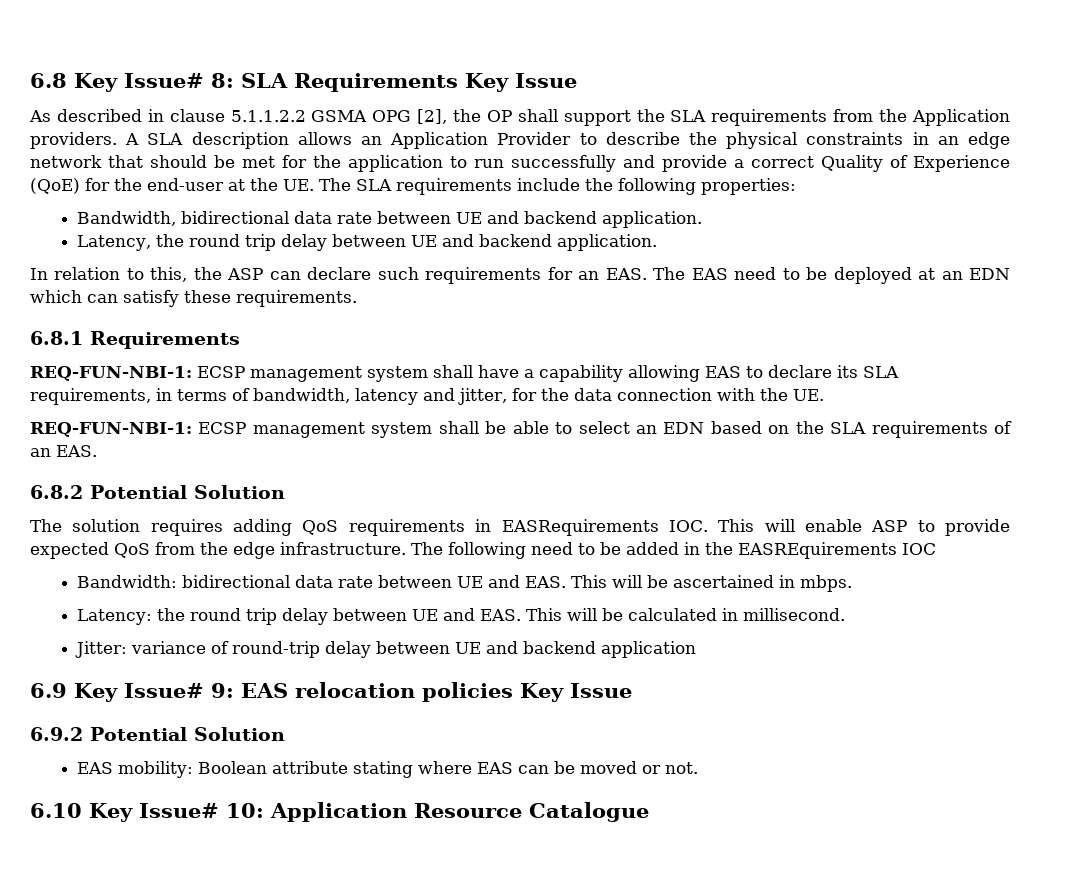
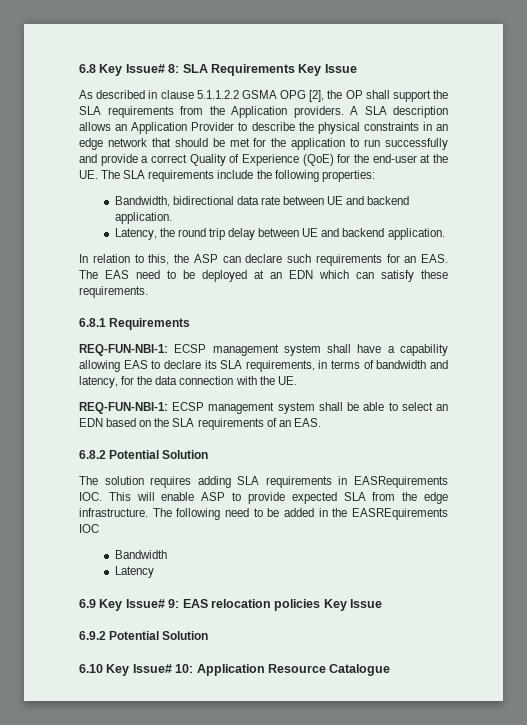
- REQ-FUN-NBI-1: ECSP management system shall have a capability allowing EAS to declare its SLA requirements, in terms of bandwidth, latency and jitter, for the data connection with the UE.
+ REQ-FUN-NBI-1: ECSP management system shall have a capability allowing EAS to declare its SLA requirements, in terms of bandwidth and latency, for the data connection with the UE.
- The solution requires adding QoS requirements in EASRequirements IOC. This will enable ASP to provide expected QoS from the edge infrastructure.
+ The solution requires adding SLA requirements in EASRequirements IOC. This will enable ASP to provide expected SLA from the edge infrastructure.
- Bandwidth: bidirectional data rate between UE and EAS. This will be ascertained in mbps.
- Latency: the round trip delay between UE and EAS. This will be calculated in millisecond.
- Jitter: variance of round-trip delay between UE and backend application
+ Bandwidth
+ Latency
- EAS mobility: Boolean attribute stating where EAS can be moved or not.

